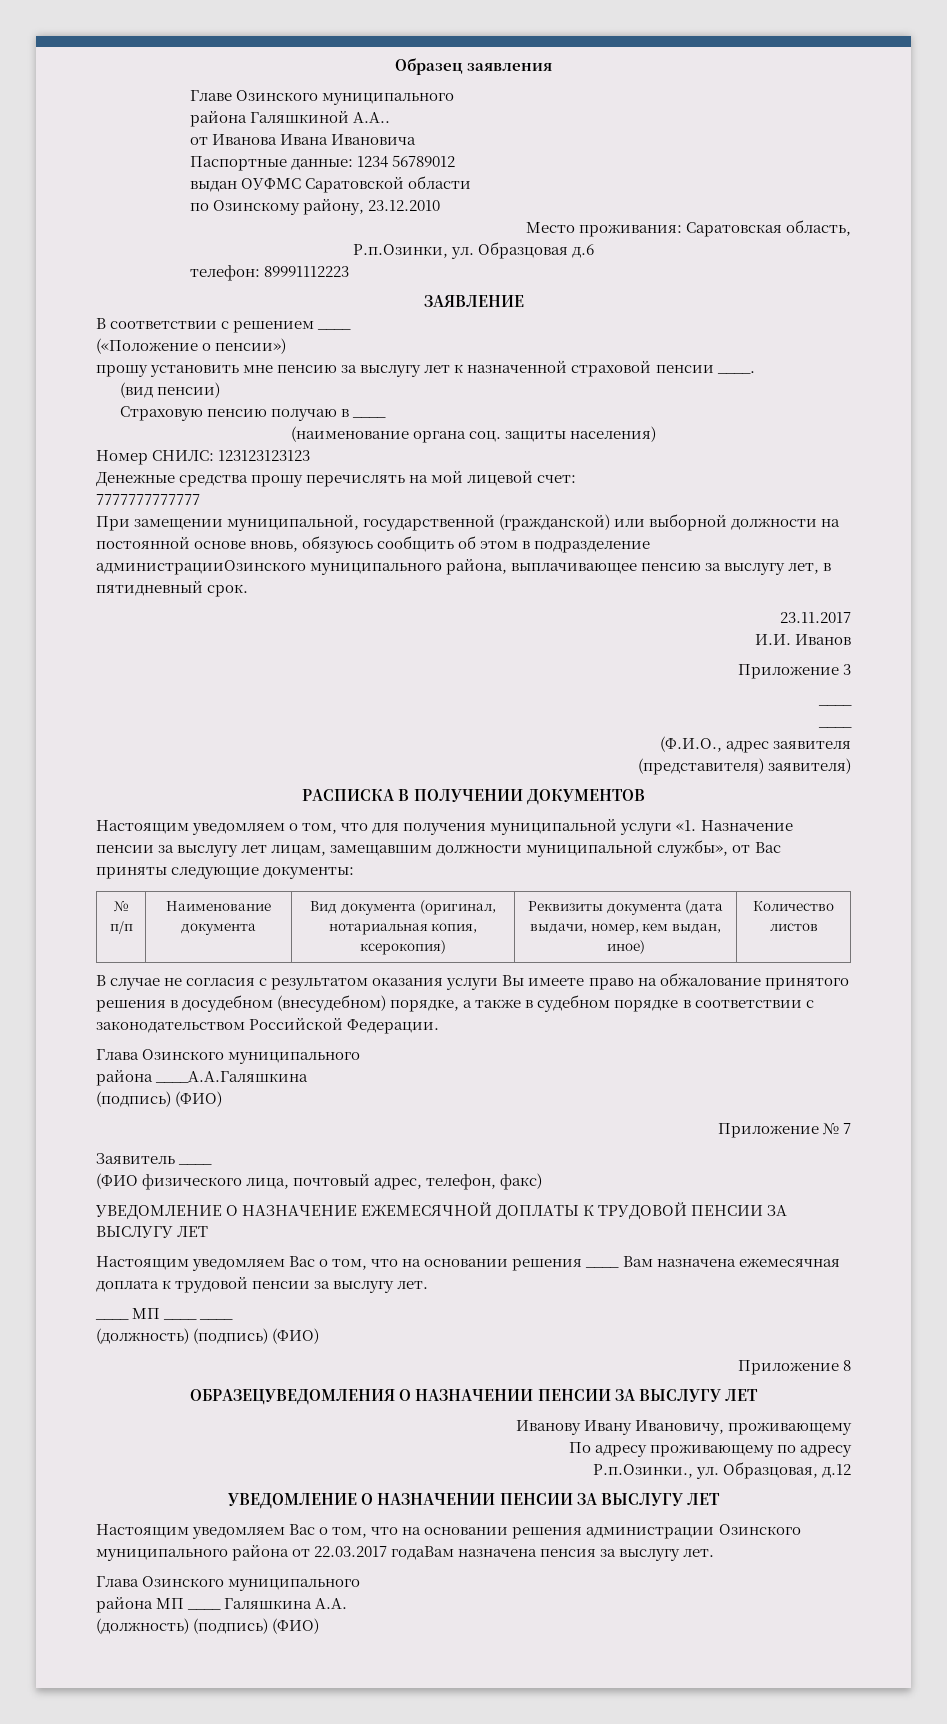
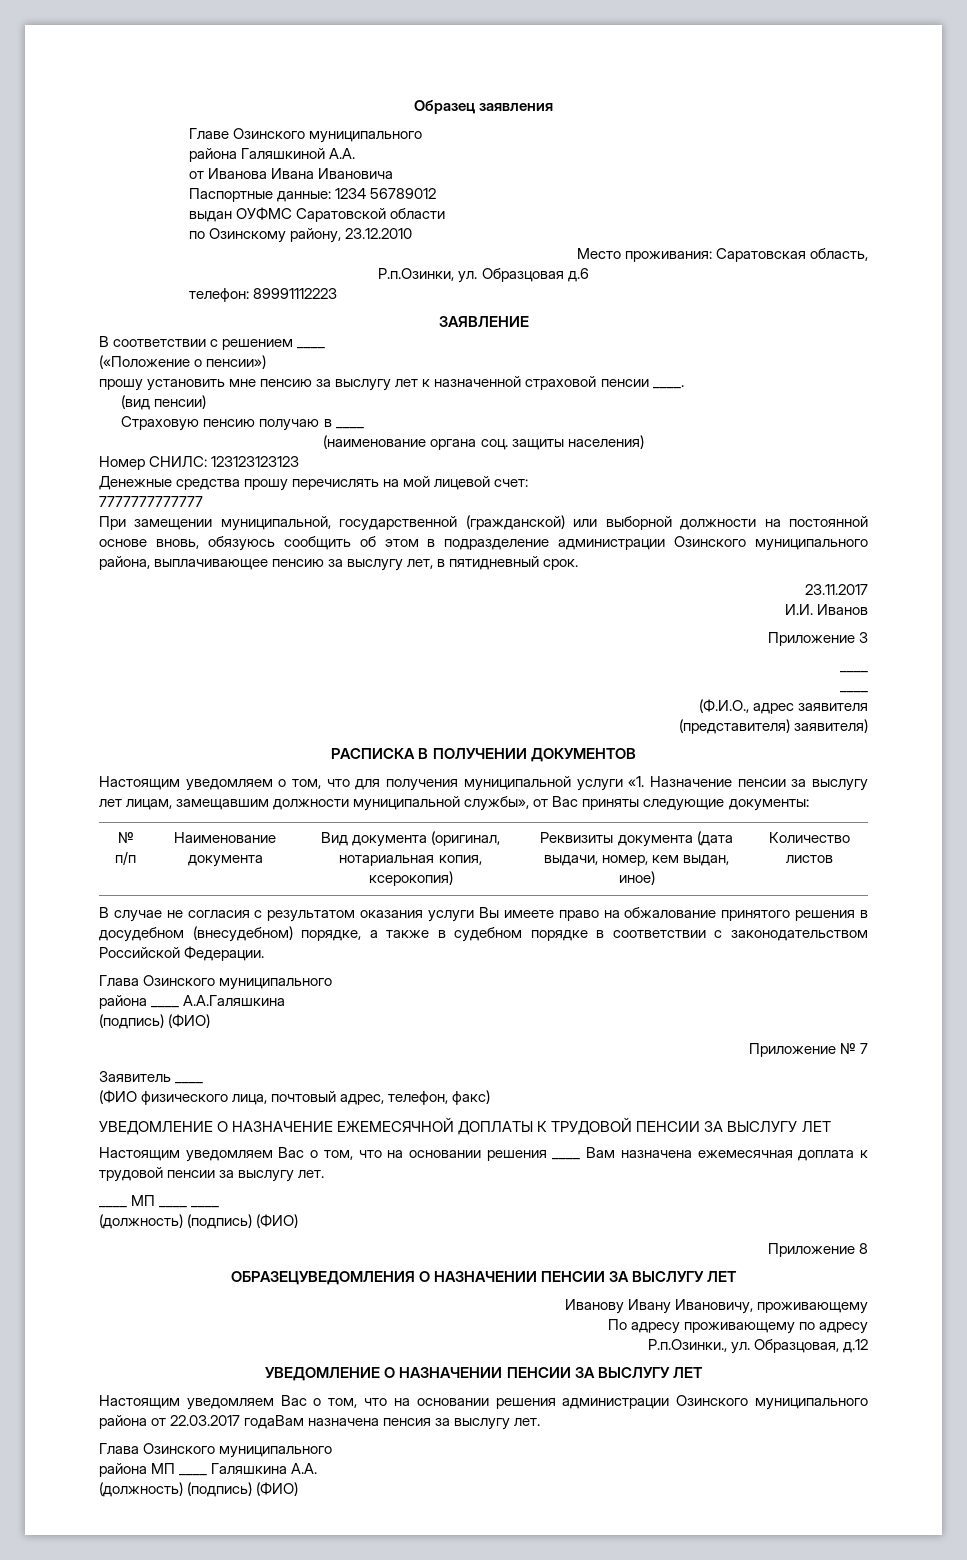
- района Галяшкиной А.А..
+ района Галяшкиной А.А.
- При замещении муниципальной, государственной (гражданской) или выборной должности на постоянной основе вновь, обязуюсь сообщить об этом в подразделение администрацииОзинского муниципального района, выплачивающее пенсию за выслугу лет, в пятидневный срок.
+ При замещении муниципальной, государственной (гражданской) или выборной должности на постоянной основе вновь, обязуюсь сообщить об этом в подразделение администрации Озинского муниципального района, выплачивающее пенсию за выслугу лет, в пятидневный срок.
- района ____А.А.Галяшкина
+ района ____ А.А.Галяшкина

